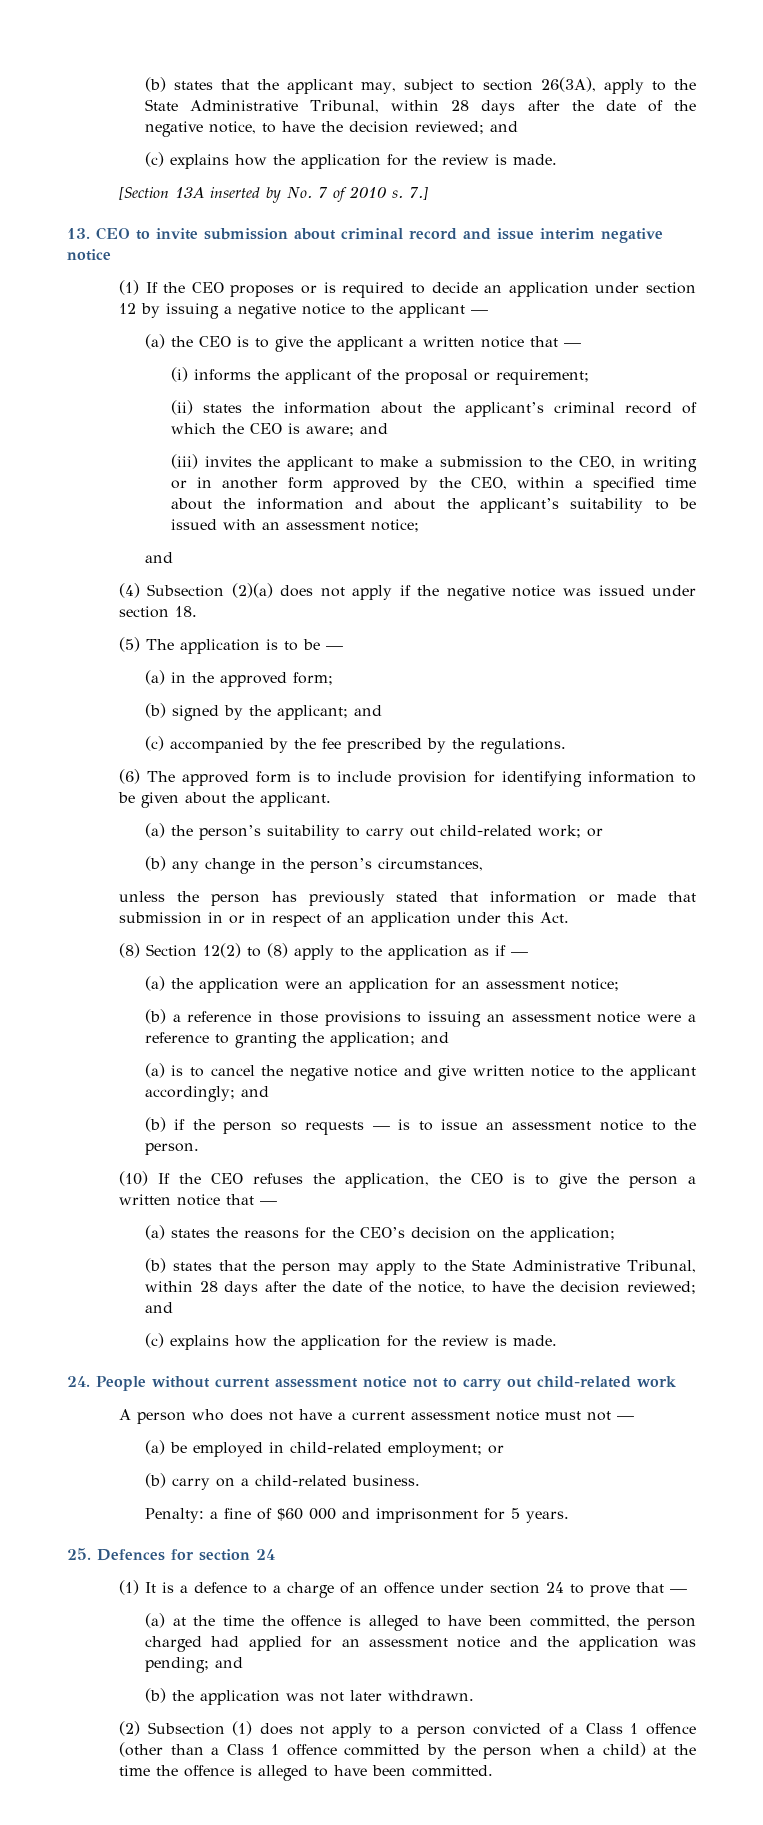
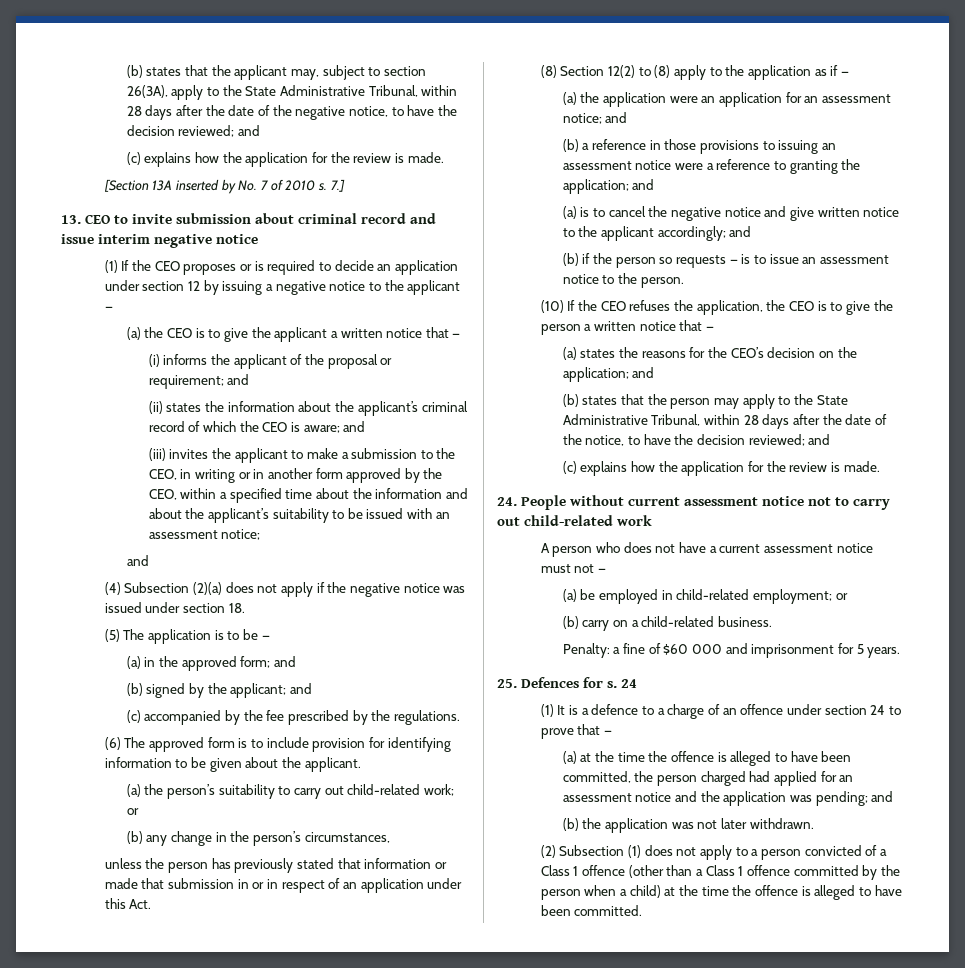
- (i) informs the applicant of the proposal or requirement;
+ (i) informs the applicant of the proposal or requirement; and
- (a) in the approved form;
+ (a) in the approved form; and
- (a) the application were an application for an assessment notice;
+ (a) the application were an application for an assessment notice; and
- (a) states the reasons for the CEO’s decision on the application;
+ (a) states the reasons for the CEO’s decision on the application; and
- 25. Defences for section 24
+ 25. Defences for s. 24

